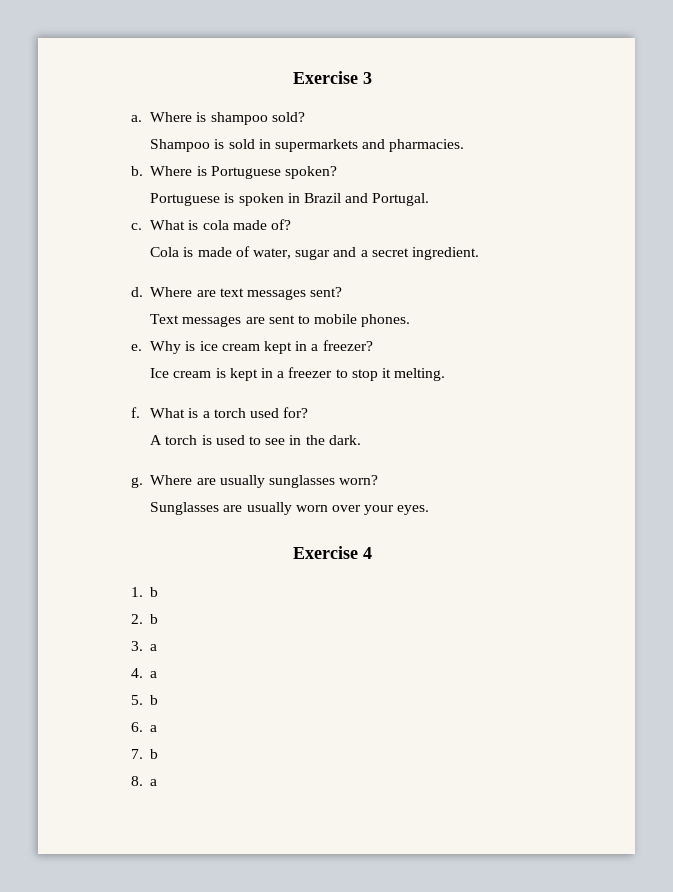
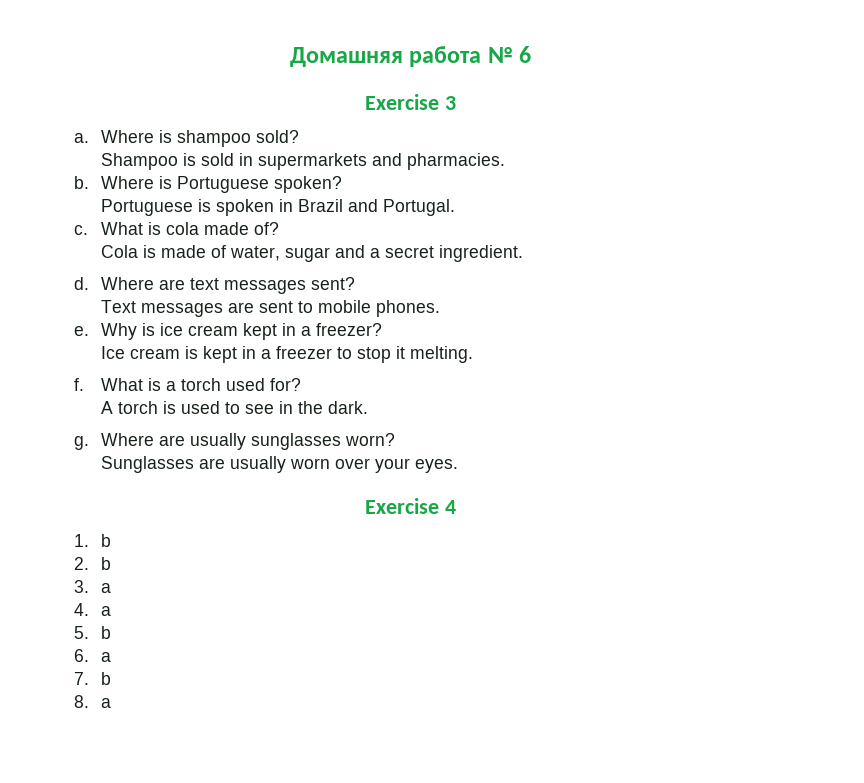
+ Домашняя работа № 6

